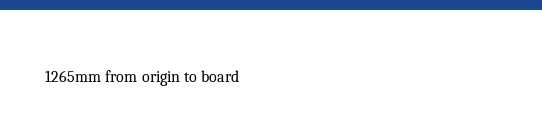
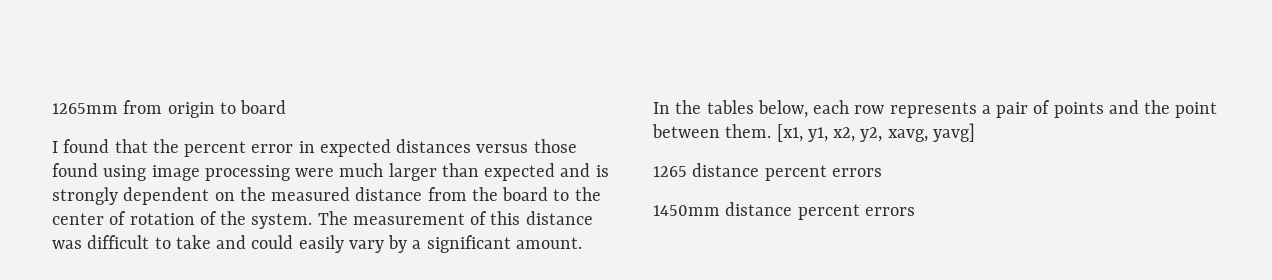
+ I found that the percent error in expected distances versus those found using image processing were much larger than expected and is strongly dependent on the measured distance from the board to the center of rotation of the system. The measurement of this distance was difficult to take and could easily vary by a significant amount.
+ In the tables below, each row represents a pair of points and the point between them. [x1, y1, x2, y2, xavg, yavg]
+ 1265 distance percent errors
+ 1450mm distance percent errors

